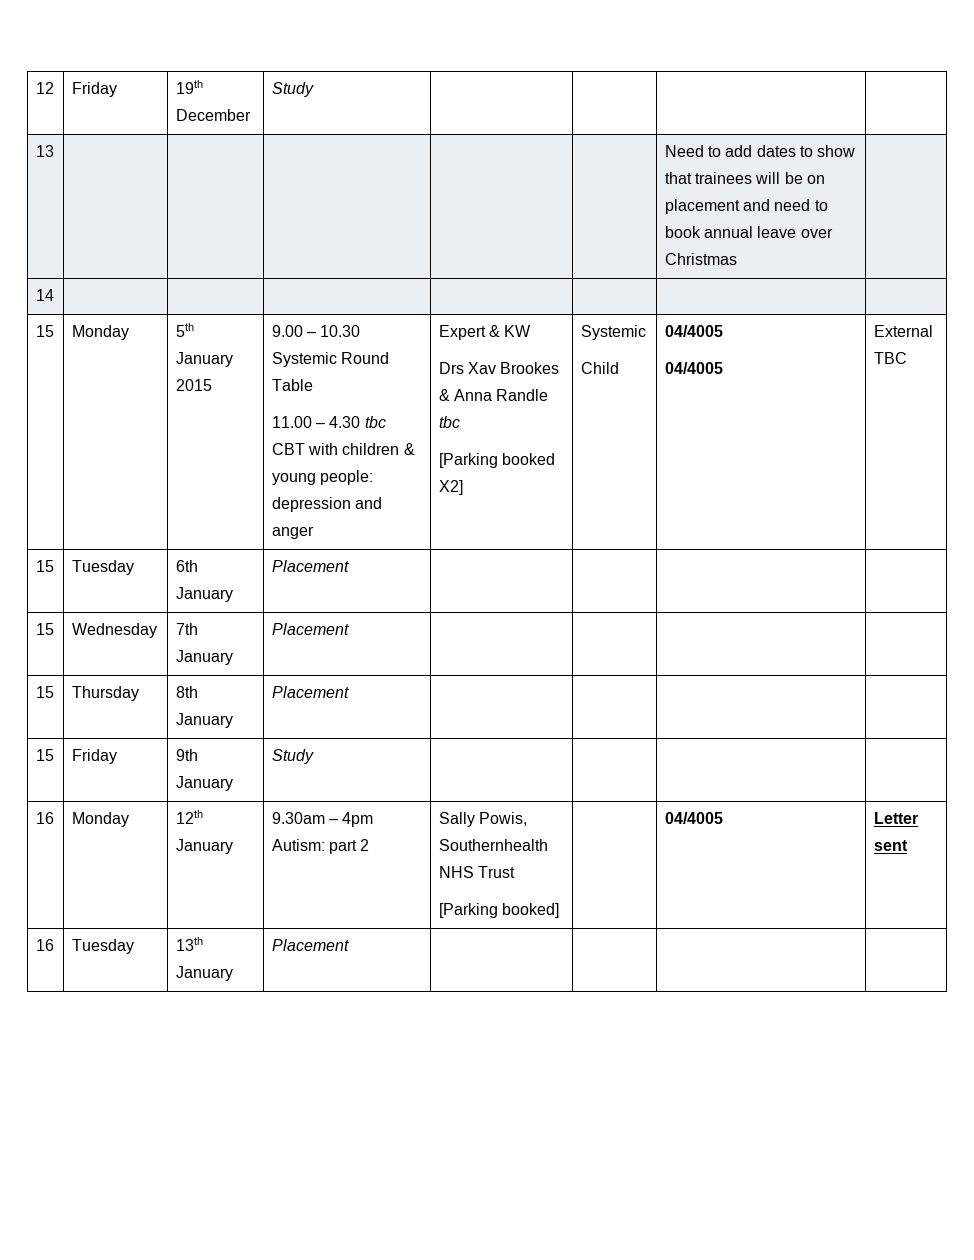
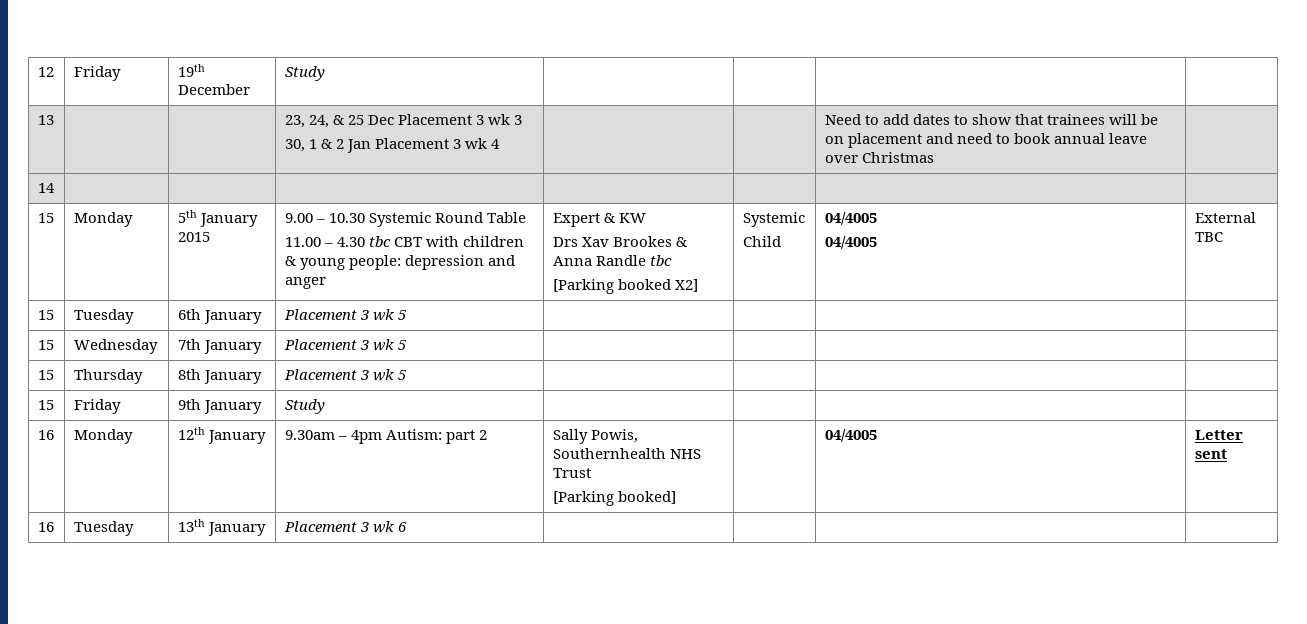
- 13 | | | | | | Need to add dates to show that trainees will be on placement and need to book annual leave over Christmas |
+ 13 | | | 23, 24, & 25 Dec Placement 3 wk 3
+ 30, 1 & 2 Jan Placement 3 wk 4 | | | Need to add dates to show that trainees will be on placement and need to book annual leave over Christmas |
- 15 | Tuesday | 6th January | Placement | | | |
+ 15 | Tuesday | 6th January | Placement 3 wk 5 | | | |
- 15 | Wednesday | 7th January | Placement | | | |
+ 15 | Wednesday | 7th January | Placement 3 wk 5 | | | |
- 15 | Thursday | 8th January | Placement | | | |
+ 15 | Thursday | 8th January | Placement 3 wk 5 | | | |
- 16 | Tuesday | 13th January | Placement | | | |
+ 16 | Tuesday | 13th January | Placement 3 wk 6 | | | |

